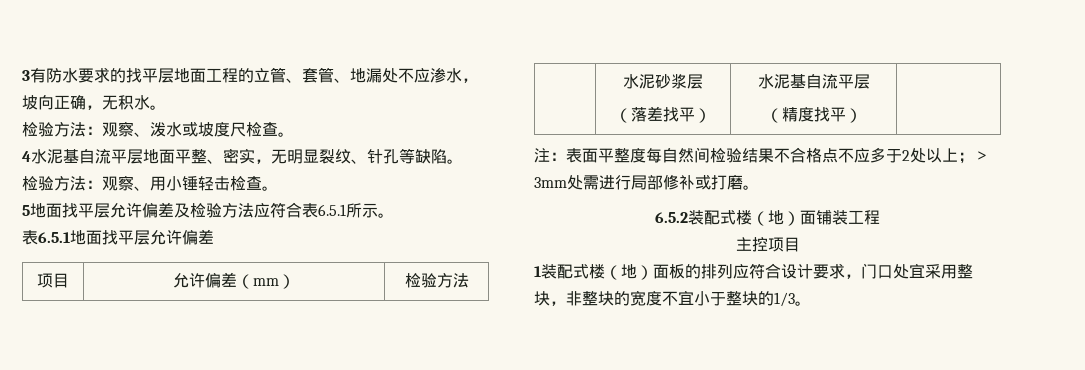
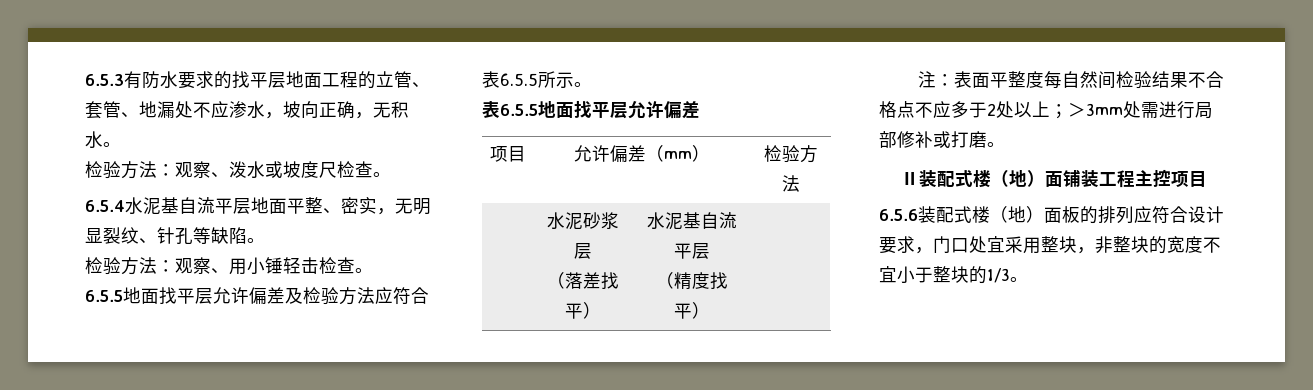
- 3有防水要求的找平层地面工程的立管、套管、地漏处不应渗水，坡向正确，无积水。
+ 6.5.3有防水要求的找平层地面工程的立管、套管、地漏处不应渗水，坡向正确，无积水。
- 4水泥基自流平层地面平整、密实，无明显裂纹、针孔等缺陷。
+ 6.5.4水泥基自流平层地面平整、密实，无明显裂纹、针孔等缺陷。
- 5地面找平层允许偏差及检验方法应符合表6.5.1所示。
+ 6.5.5地面找平层允许偏差及检验方法应符合表6.5.5所示。
- 表6.5.1地面找平层允许偏差
+ 表6.5.5地面找平层允许偏差
- 6.5.2装配式楼（地）面铺装工程
- 主控项目
+ Ⅱ装配式楼（地）面铺装工程主控项目
- 1装配式楼（地）面板的排列应符合设计要求，门口处宜采用整块，非整块的宽度不宜小于整块的1/3。
+ 6.5.6装配式楼（地）面板的排列应符合设计要求，门口处宜采用整块，非整块的宽度不宜小于整块的1/3。

